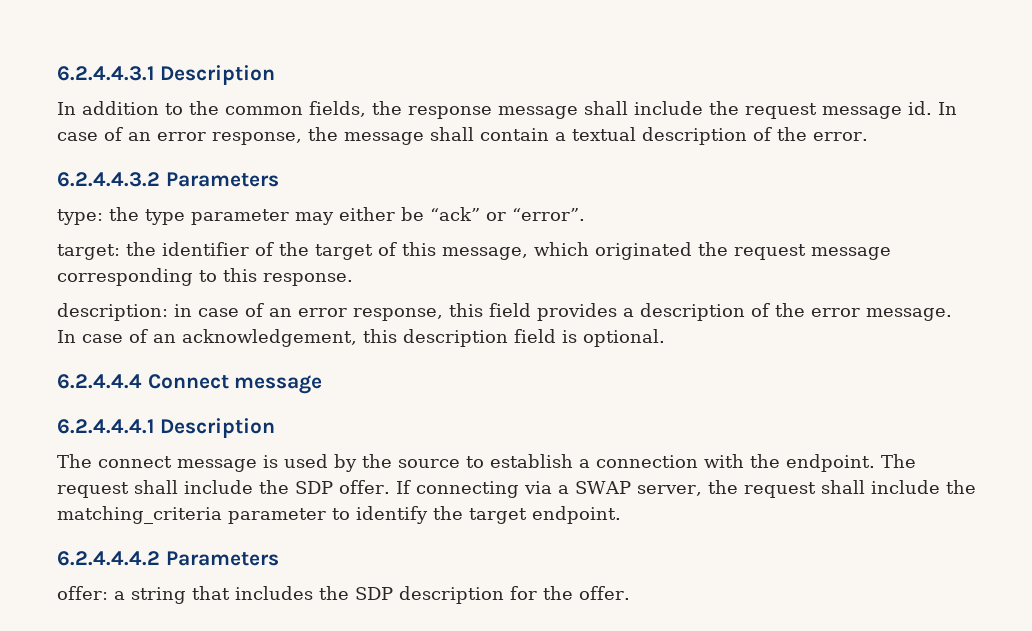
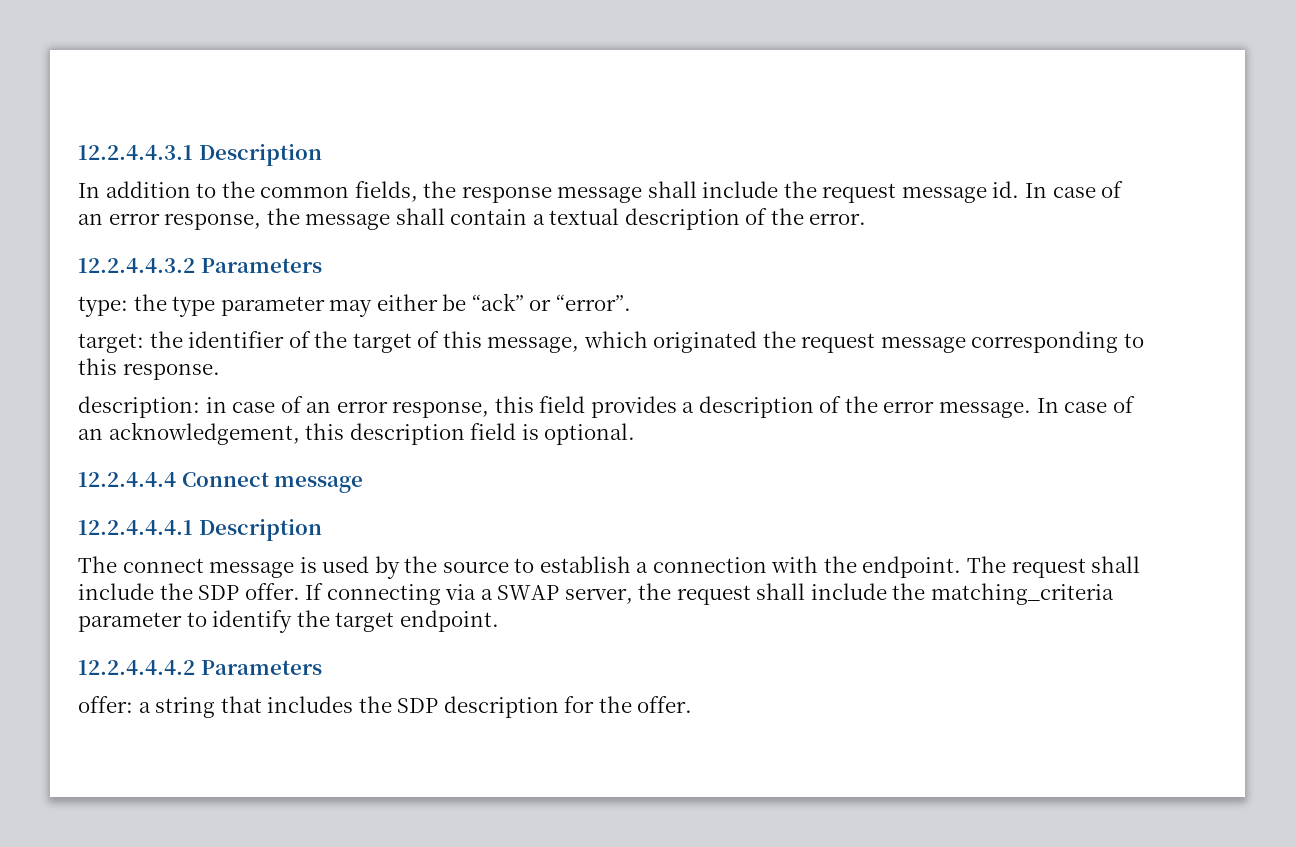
- 6.2.4.4.3.1 Description
+ 12.2.4.4.3.1 Description
- 6.2.4.4.3.2 Parameters
+ 12.2.4.4.3.2 Parameters
- 6.2.4.4.4 Connect message
+ 12.2.4.4.4 Connect message
- 6.2.4.4.4.1 Description
+ 12.2.4.4.4.1 Description
- 6.2.4.4.4.2 Parameters
+ 12.2.4.4.4.2 Parameters

